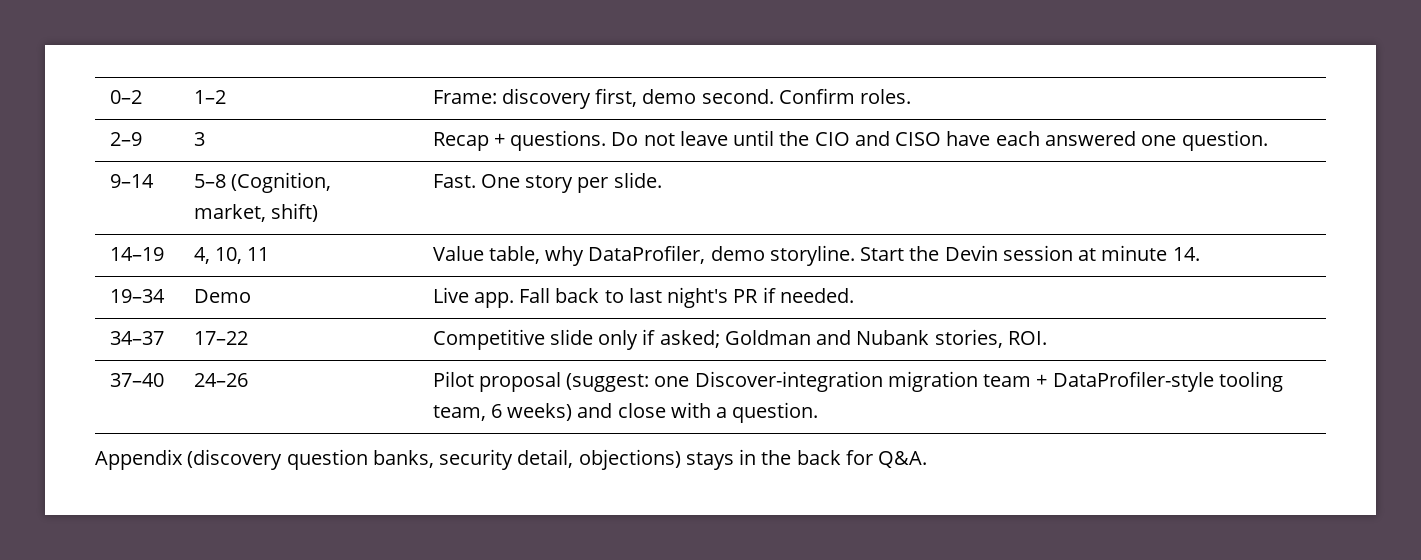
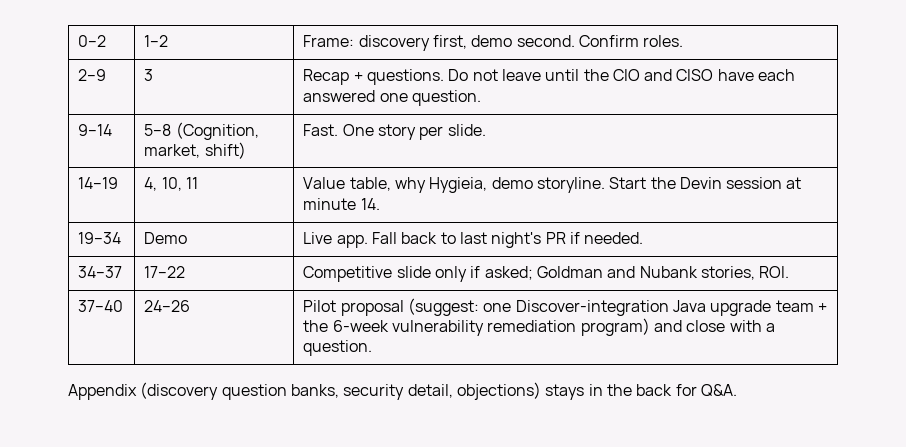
- 14–19 | 4, 10, 11 | Value table, why DataProfiler, demo storyline. Start the Devin session at minute 14.
+ 14–19 | 4, 10, 11 | Value table, why Hygieia, demo storyline. Start the Devin session at minute 14.
- 37–40 | 24–26 | Pilot proposal (suggest: one Discover-integration migration team + DataProfiler-style tooling team, 6 weeks) and close with a question.
+ 37–40 | 24–26 | Pilot proposal (suggest: one Discover-integration Java upgrade team + the 6-week vulnerability remediation program) and close with a question.

